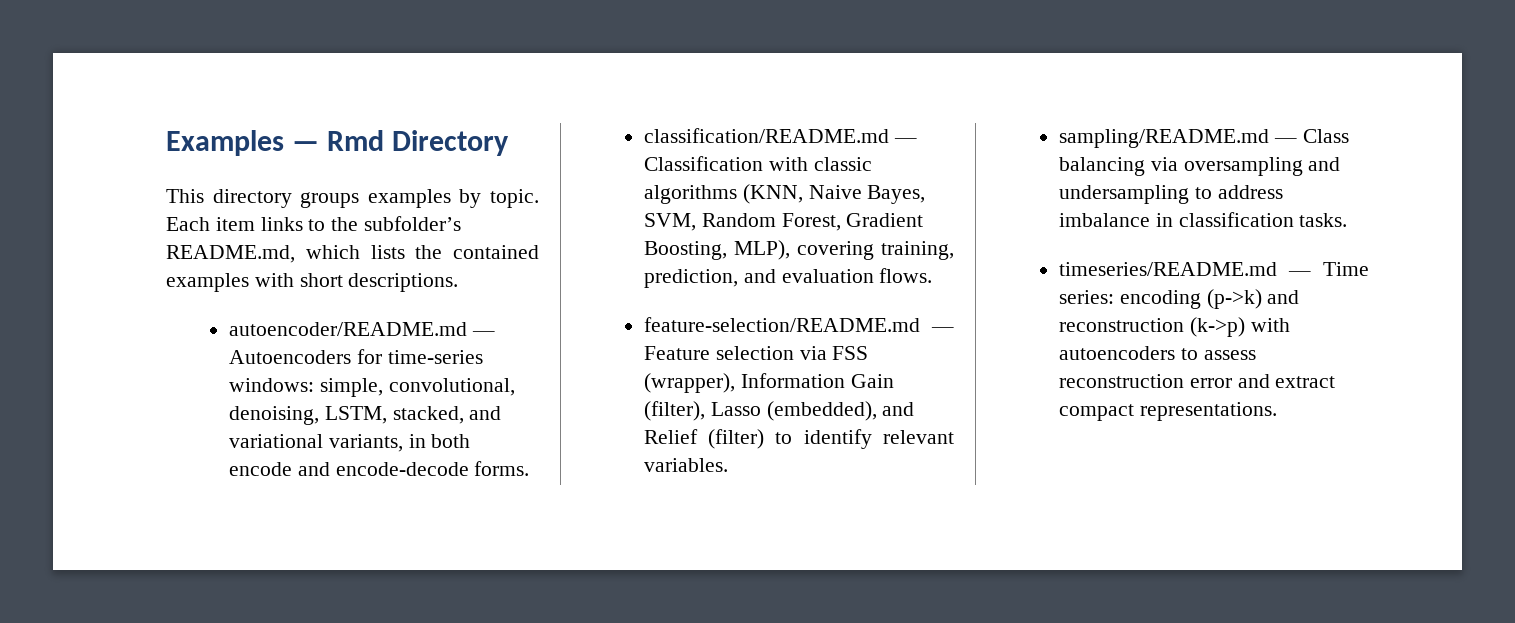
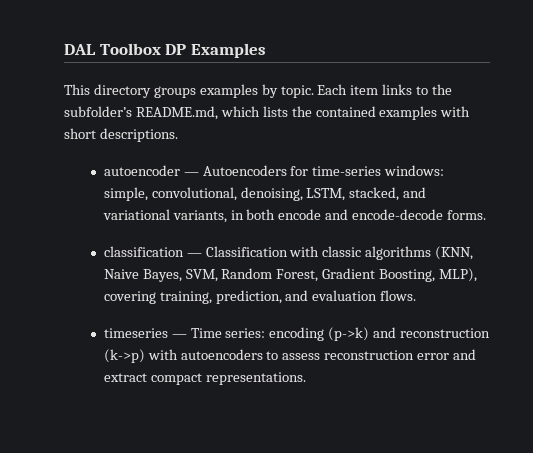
- Examples — Rmd Directory
+ DAL Toolbox DP Examples
- autoencoder/README.md — Autoencoders for time-series windows: simple, convolutional, denoising, LSTM, stacked, and variational variants, in both encode and encode-decode forms.
+ autoencoder — Autoencoders for time-series windows: simple, convolutional, denoising, LSTM, stacked, and variational variants, in both encode and encode-decode forms.
- classification/README.md — Classification with classic algorithms (KNN, Naive Bayes, SVM, Random Forest, Gradient Boosting, MLP), covering training, prediction, and evaluation flows.
+ classification — Classification with classic algorithms (KNN, Naive Bayes, SVM, Random Forest, Gradient Boosting, MLP), covering training, prediction, and evaluation flows.
- feature-selection/README.md — Feature selection via FSS (wrapper), Information Gain (filter), Lasso (embedded), and Relief (filter) to identify relevant variables.
- sampling/README.md — Class balancing via oversampling and undersampling to address imbalance in classification tasks.
- timeseries/README.md — Time series: encoding (p->k) and reconstruction (k->p) with autoencoders to assess reconstruction error and extract compact representations.
+ timeseries — Time series: encoding (p->k) and reconstruction (k->p) with autoencoders to assess reconstruction error and extract compact representations.

